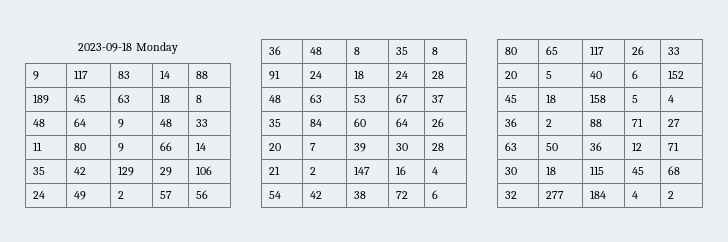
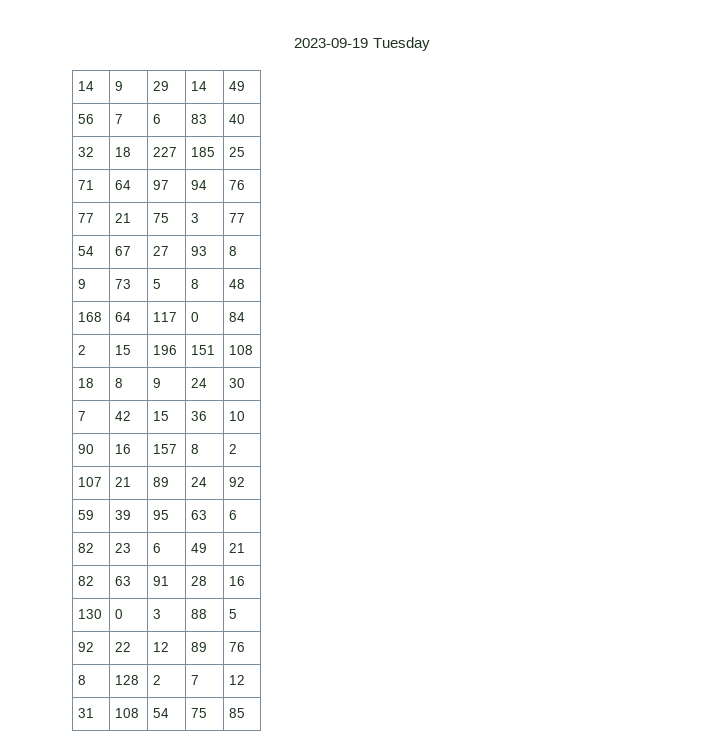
- 2023-09-18 Monday
- 9 | 117 | 83 | 14 | 88
- 189 | 45 | 63 | 18 | 8
- 48 | 64 | 9 | 48 | 33
- 11 | 80 | 9 | 66 | 14
- 35 | 42 | 129 | 29 | 106
- 24 | 49 | 2 | 57 | 56
- 36 | 48 | 8 | 35 | 8
- 91 | 24 | 18 | 24 | 28
- 48 | 63 | 53 | 67 | 37
- 35 | 84 | 60 | 64 | 26
- 20 | 7 | 39 | 30 | 28
- 21 | 2 | 147 | 16 | 4
- 54 | 42 | 38 | 72 | 6
- 80 | 65 | 117 | 26 | 33
- 20 | 5 | 40 | 6 | 152
- 45 | 18 | 158 | 5 | 4
- 36 | 2 | 88 | 71 | 27
- 63 | 50 | 36 | 12 | 71
- 30 | 18 | 115 | 45 | 68
- 32 | 277 | 184 | 4 | 2
+ 2023-09-19 Tuesday
+ 14 | 9 | 29 | 14 | 49
+ 56 | 7 | 6 | 83 | 40
+ 32 | 18 | 227 | 185 | 25
+ 71 | 64 | 97 | 94 | 76
+ 77 | 21 | 75 | 3 | 77
+ 54 | 67 | 27 | 93 | 8
+ 9 | 73 | 5 | 8 | 48
+ 168 | 64 | 117 | 0 | 84
+ 2 | 15 | 196 | 151 | 108
+ 18 | 8 | 9 | 24 | 30
+ 7 | 42 | 15 | 36 | 10
+ 90 | 16 | 157 | 8 | 2
+ 107 | 21 | 89 | 24 | 92
+ 59 | 39 | 95 | 63 | 6
+ 82 | 23 | 6 | 49 | 21
+ 82 | 63 | 91 | 28 | 16
+ 130 | 0 | 3 | 88 | 5
+ 92 | 22 | 12 | 89 | 76
+ 8 | 128 | 2 | 7 | 12
+ 31 | 108 | 54 | 75 | 85

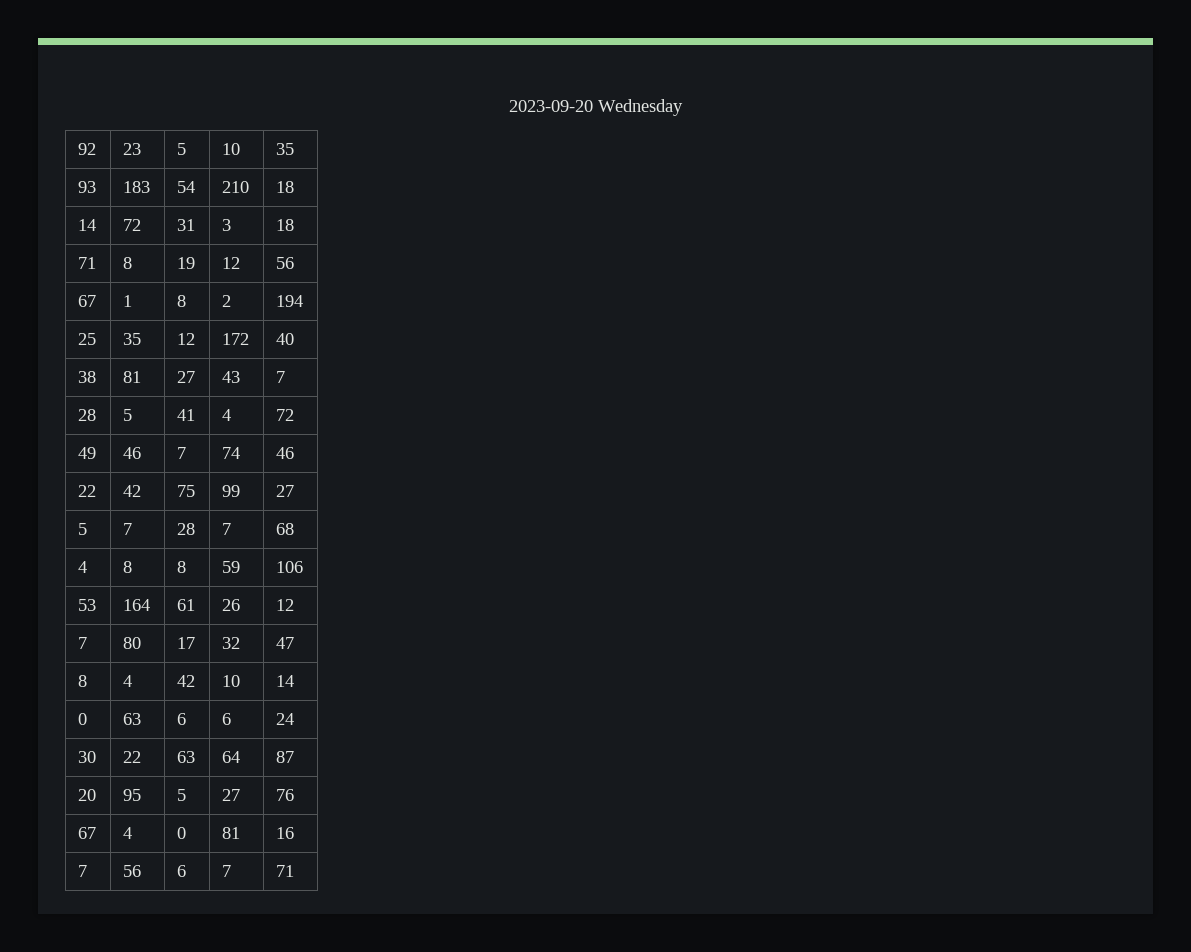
- 2023-09-19 Tuesday
- 14 | 9 | 29 | 14 | 49
- 56 | 7 | 6 | 83 | 40
- 32 | 18 | 227 | 185 | 25
- 71 | 64 | 97 | 94 | 76
- 77 | 21 | 75 | 3 | 77
- 54 | 67 | 27 | 93 | 8
- 9 | 73 | 5 | 8 | 48
- 168 | 64 | 117 | 0 | 84
- 2 | 15 | 196 | 151 | 108
- 18 | 8 | 9 | 24 | 30
- 7 | 42 | 15 | 36 | 10
- 90 | 16 | 157 | 8 | 2
- 107 | 21 | 89 | 24 | 92
- 59 | 39 | 95 | 63 | 6
- 82 | 23 | 6 | 49 | 21
- 82 | 63 | 91 | 28 | 16
- 130 | 0 | 3 | 88 | 5
- 92 | 22 | 12 | 89 | 76
- 8 | 128 | 2 | 7 | 12
- 31 | 108 | 54 | 75 | 85
+ 2023-09-20 Wednesday
+ 92 | 23 | 5 | 10 | 35
+ 93 | 183 | 54 | 210 | 18
+ 14 | 72 | 31 | 3 | 18
+ 71 | 8 | 19 | 12 | 56
+ 67 | 1 | 8 | 2 | 194
+ 25 | 35 | 12 | 172 | 40
+ 38 | 81 | 27 | 43 | 7
+ 28 | 5 | 41 | 4 | 72
+ 49 | 46 | 7 | 74 | 46
+ 22 | 42 | 75 | 99 | 27
+ 5 | 7 | 28 | 7 | 68
+ 4 | 8 | 8 | 59 | 106
+ 53 | 164 | 61 | 26 | 12
+ 7 | 80 | 17 | 32 | 47
+ 8 | 4 | 42 | 10 | 14
+ 0 | 63 | 6 | 6 | 24
+ 30 | 22 | 63 | 64 | 87
+ 20 | 95 | 5 | 27 | 76
+ 67 | 4 | 0 | 81 | 16
+ 7 | 56 | 6 | 7 | 71

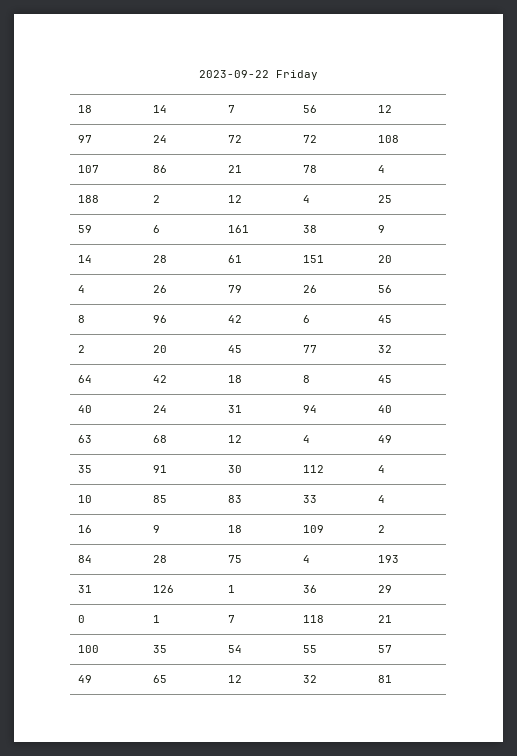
- 2023-09-20 Wednesday
- 92 | 23 | 5 | 10 | 35
- 93 | 183 | 54 | 210 | 18
- 14 | 72 | 31 | 3 | 18
- 71 | 8 | 19 | 12 | 56
- 67 | 1 | 8 | 2 | 194
- 25 | 35 | 12 | 172 | 40
- 38 | 81 | 27 | 43 | 7
- 28 | 5 | 41 | 4 | 72
- 49 | 46 | 7 | 74 | 46
- 22 | 42 | 75 | 99 | 27
- 5 | 7 | 28 | 7 | 68
- 4 | 8 | 8 | 59 | 106
- 53 | 164 | 61 | 26 | 12
- 7 | 80 | 17 | 32 | 47
- 8 | 4 | 42 | 10 | 14
- 0 | 63 | 6 | 6 | 24
- 30 | 22 | 63 | 64 | 87
- 20 | 95 | 5 | 27 | 76
- 67 | 4 | 0 | 81 | 16
- 7 | 56 | 6 | 7 | 71
+ 2023-09-22 Friday
+ 18 | 14 | 7 | 56 | 12
+ 97 | 24 | 72 | 72 | 108
+ 107 | 86 | 21 | 78 | 4
+ 188 | 2 | 12 | 4 | 25
+ 59 | 6 | 161 | 38 | 9
+ 14 | 28 | 61 | 151 | 20
+ 4 | 26 | 79 | 26 | 56
+ 8 | 96 | 42 | 6 | 45
+ 2 | 20 | 45 | 77 | 32
+ 64 | 42 | 18 | 8 | 45
+ 40 | 24 | 31 | 94 | 40
+ 63 | 68 | 12 | 4 | 49
+ 35 | 91 | 30 | 112 | 4
+ 10 | 85 | 83 | 33 | 4
+ 16 | 9 | 18 | 109 | 2
+ 84 | 28 | 75 | 4 | 193
+ 31 | 126 | 1 | 36 | 29
+ 0 | 1 | 7 | 118 | 21
+ 100 | 35 | 54 | 55 | 57
+ 49 | 65 | 12 | 32 | 81

